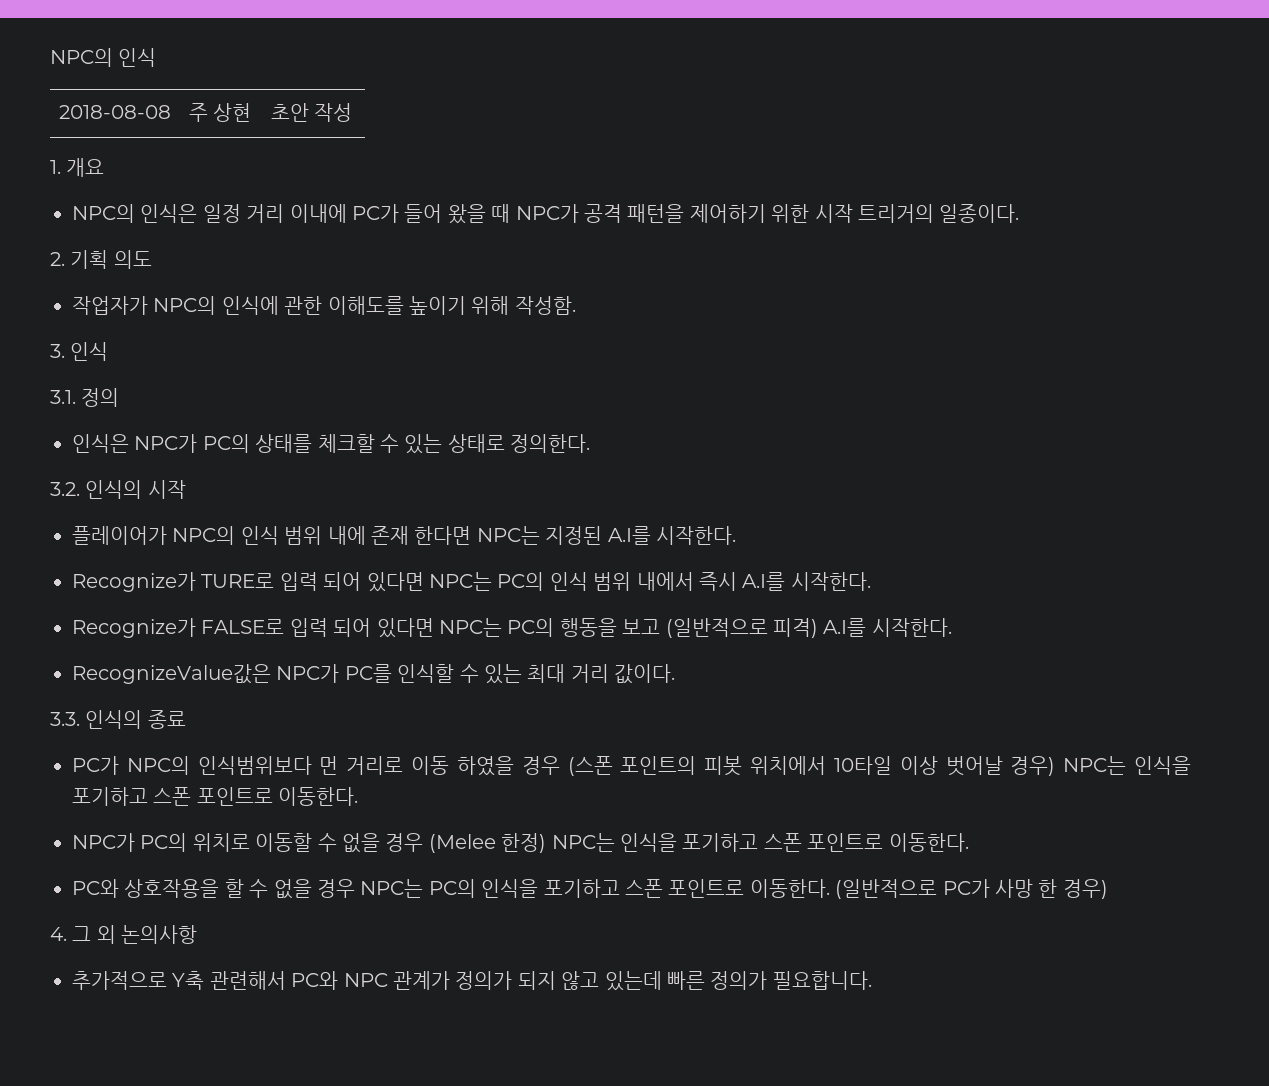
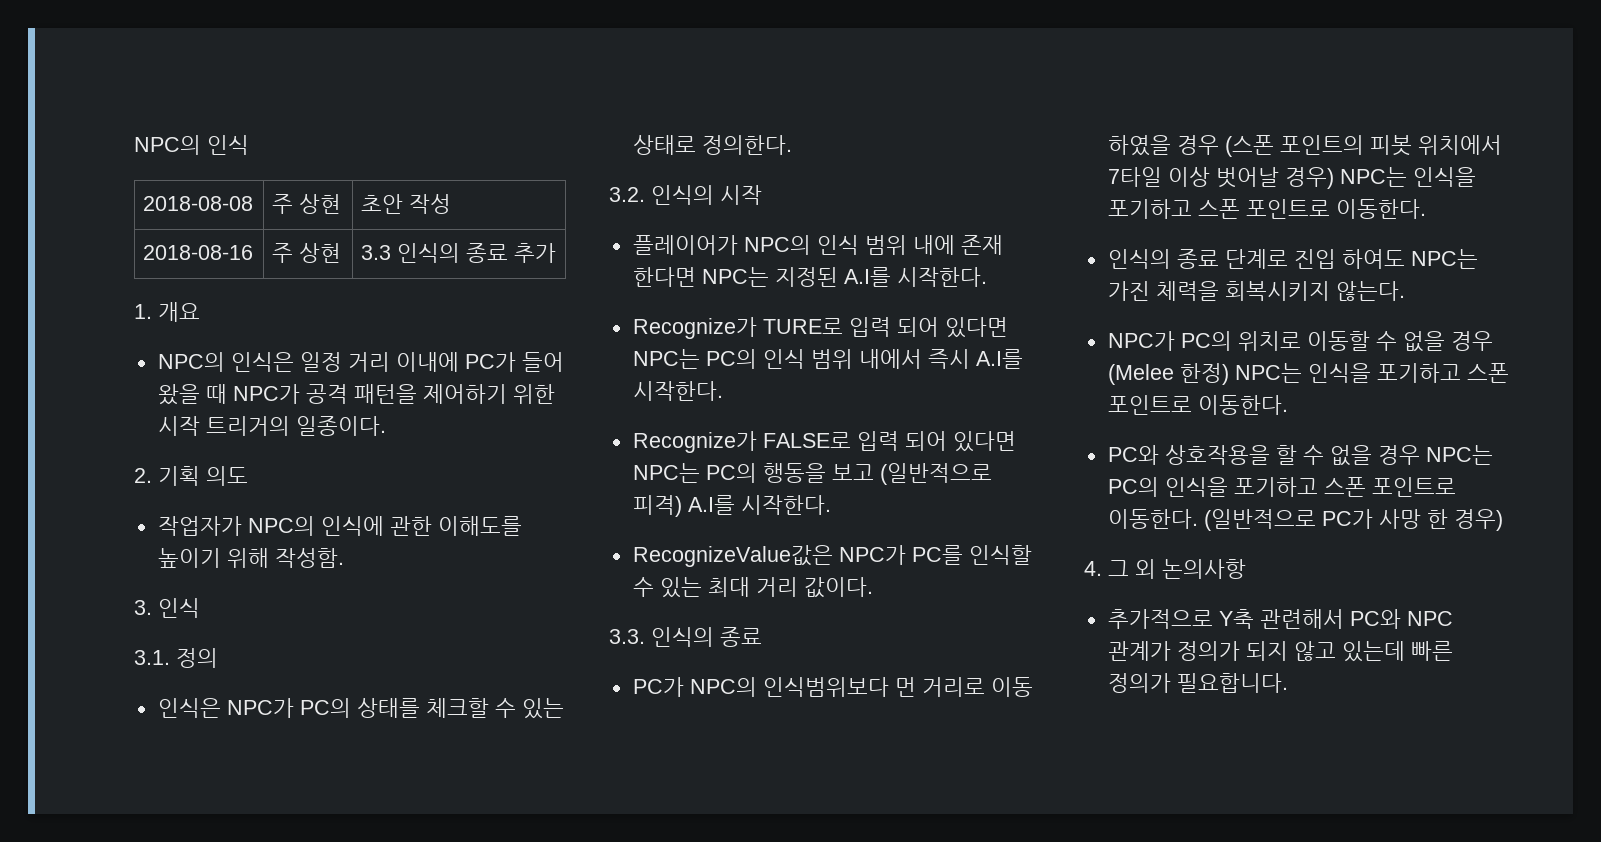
+ 2018-08-16 | 주 상현 | 3.3 인식의 종료 추가
- PC가 NPC의 인식범위보다 먼 거리로 이동 하였을 경우 (스폰 포인트의 피봇 위치에서 10타일 이상 벗어날 경우) NPC는 인식을 포기하고 스폰 포인트로 이동한다.
+ PC가 NPC의 인식범위보다 먼 거리로 이동 하였을 경우 (스폰 포인트의 피봇 위치에서 7타일 이상 벗어날 경우) NPC는 인식을 포기하고 스폰 포인트로 이동한다.
+ 인식의 종료 단계로 진입 하여도 NPC는 가진 체력을 회복시키지 않는다.

